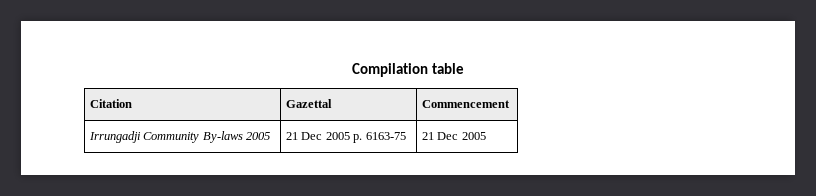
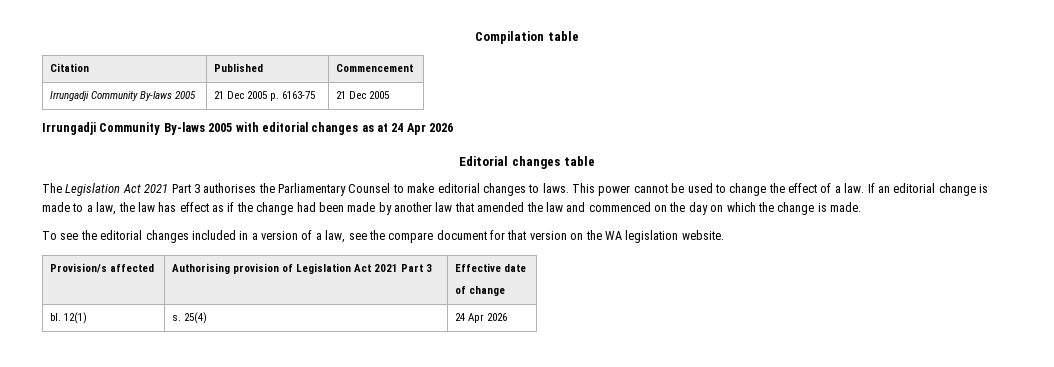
- Citation | Gazettal | Commencement
+ Citation | Published | Commencement
+ Irrungadji Community By-laws 2005 with editorial changes as at 24 Apr 2026
+ Editorial changes table
+ The Legislation Act 2021 Part 3 authorises the Parliamentary Counsel to make editorial changes to laws. This power cannot be used to change the effect of a law. If an editorial change is made to a law, the law has effect as if the change had been made by another law that amended the law and commenced on the day on which the change is made.
+ To see the editorial changes included in a version of a law, see the compare document for that version on the WA legislation website.
+ Provision/s affected | Authorising provision of Legislation Act 2021 Part 3 | Effective date
+ of change
+ bl. 12(1) | s. 25(4) | 24 Apr 2026

